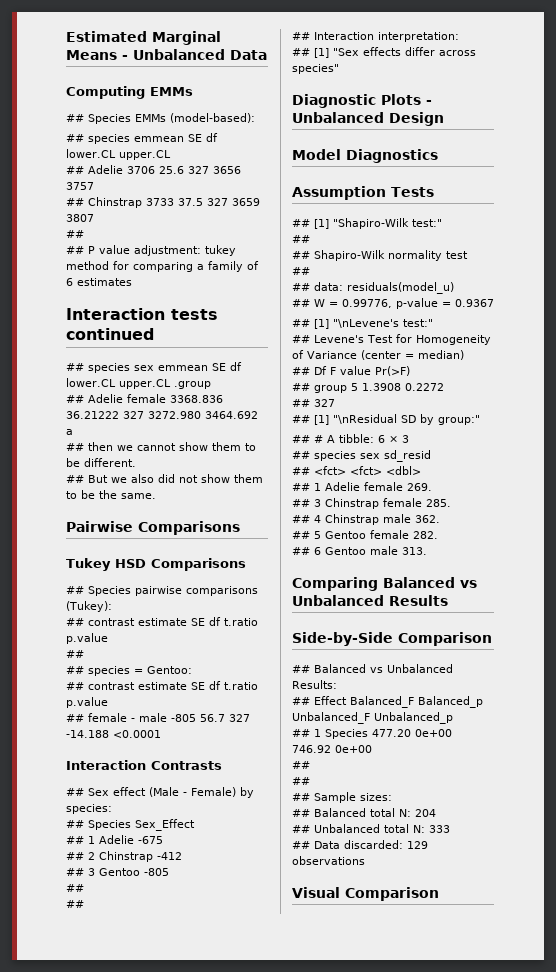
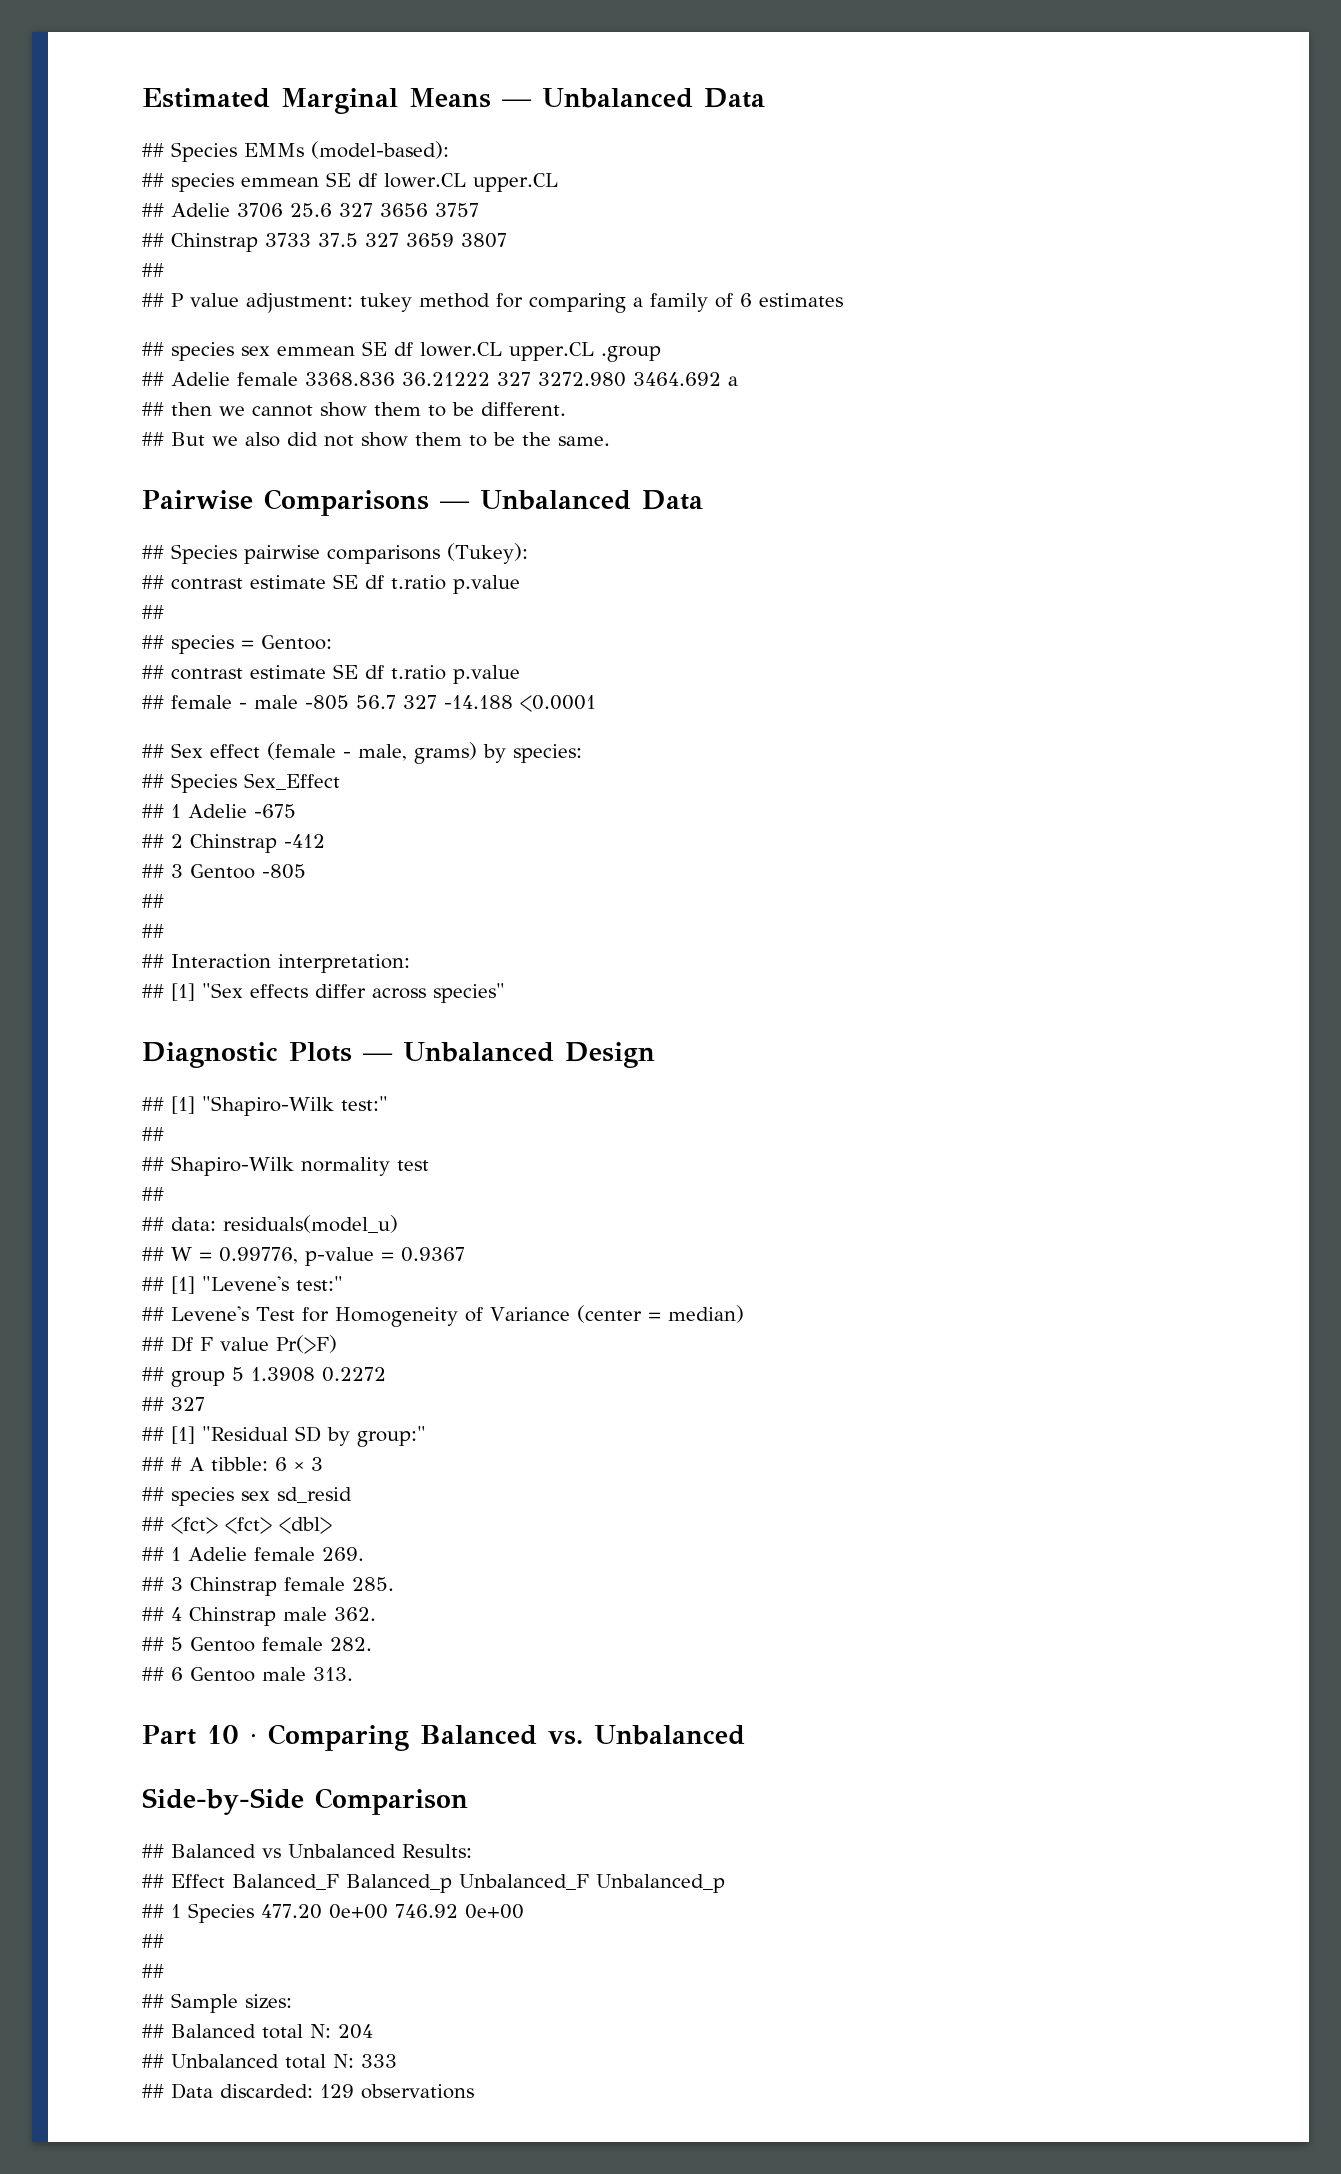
- Estimated Marginal Means - Unbalanced Data
- Computing EMMs
+ Estimated Marginal Means — Unbalanced Data
- Interaction tests continued
- Pairwise Comparisons
- Tukey HSD Comparisons
+ Pairwise Comparisons — Unbalanced Data
- Interaction Contrasts
- ## Sex effect (Male - Female) by species:
+ ## Sex effect (female - male, grams) by species:
- Diagnostic Plots - Unbalanced Design
+ Diagnostic Plots — Unbalanced Design
- Model Diagnostics
- Assumption Tests
- ## [1] "\nLevene's test:"
+ ## [1] "Levene's test:"
- ## [1] "\nResidual SD by group:"
+ ## [1] "Residual SD by group:"
- Comparing Balanced vs Unbalanced Results
+ Part 10 · Comparing Balanced vs. Unbalanced
- Visual Comparison

